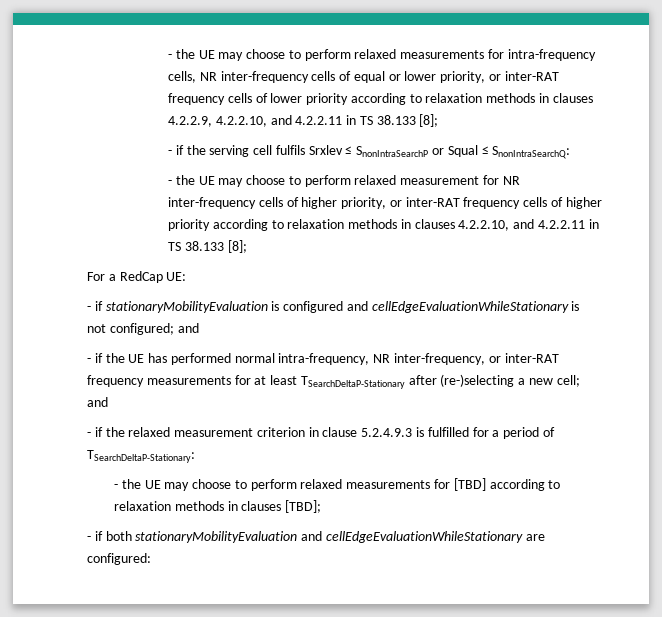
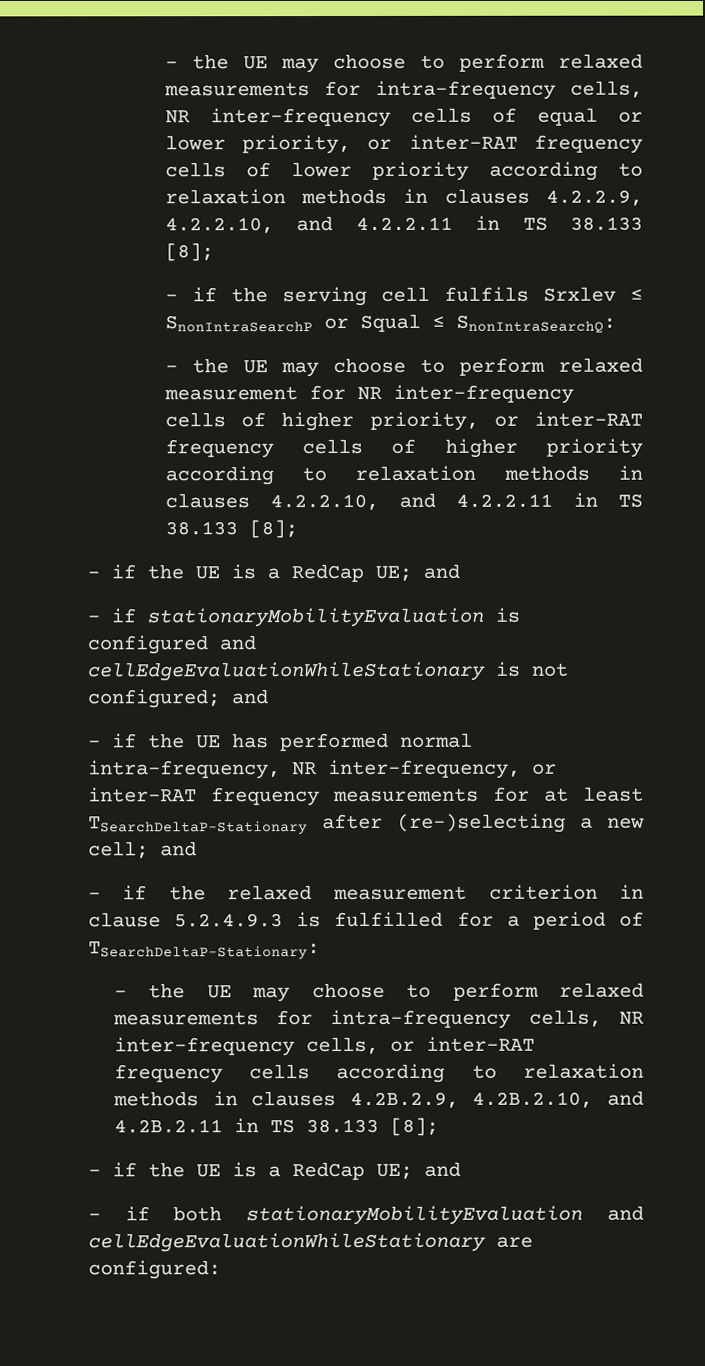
  - the UE may choose to perform relaxed measurement for NR inter-frequency cells of higher priority, or inter-RAT frequency cells of higher priority according to relaxation methods in clauses 4.2.2.10, and 4.2.2.11 in TS 38.133 [8];
- For a RedCap UE:
+ - if the UE is a RedCap UE; and
- - the UE may choose to perform relaxed measurements for [TBD] according to relaxation methods in clauses [TBD];
+ - the UE may choose to perform relaxed measurements for intra-frequency cells, NR inter-frequency cells, or inter-RAT frequency cells according to relaxation methods in clauses 4.2B.2.9, 4.2B.2.10, and 4.2B.2.11 in TS 38.133 [8];
+ - if the UE is a RedCap UE; and

